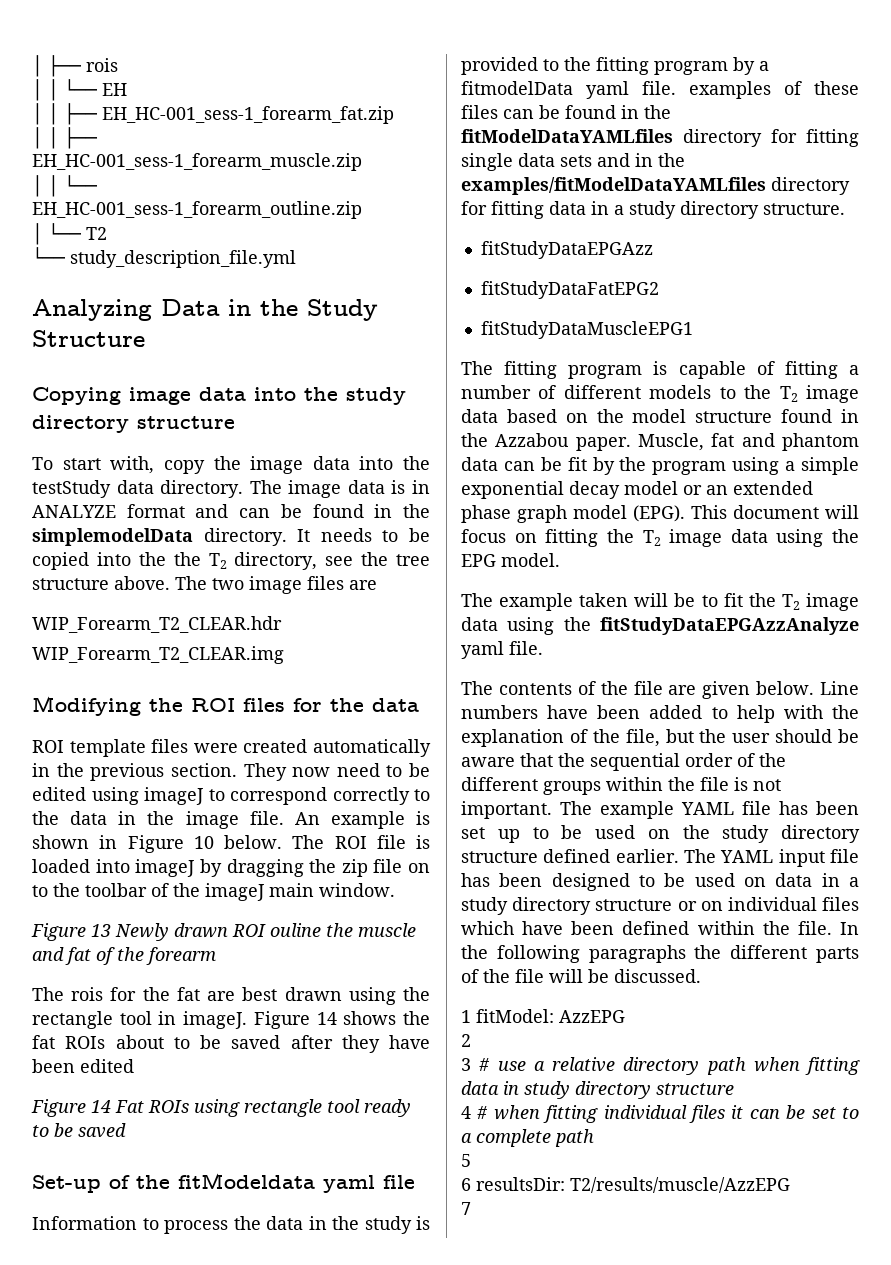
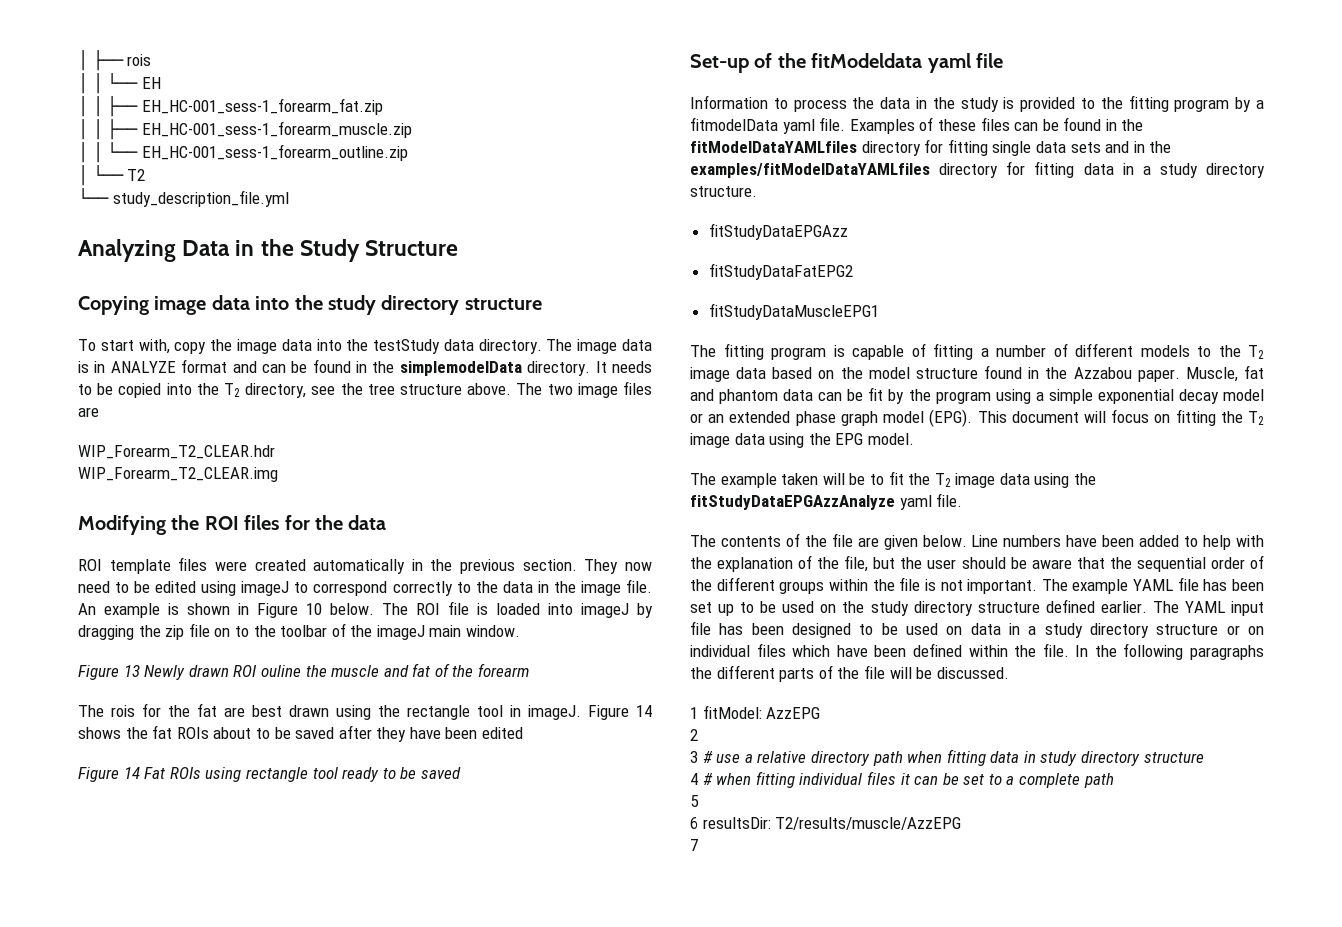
- It needs to be copied into the the T2 directory, see the tree structure above.
+ It needs to be copied into the T2 directory, see the tree structure above.
- Information to process the data in the study is provided to the fitting program by a fitmodelData yaml file. examples of these files can be found in the fitModelDataYAMLfiles directory for fitting single data sets and in the examples/fitModelDataYAMLfiles directory for fitting data in a study directory structure.
+ Information to process the data in the study is provided to the fitting program by a fitmodelData yaml file. Examples of these files can be found in the fitModelDataYAMLfiles directory for fitting single data sets and in the examples/fitModelDataYAMLfiles directory for fitting data in a study directory structure.

